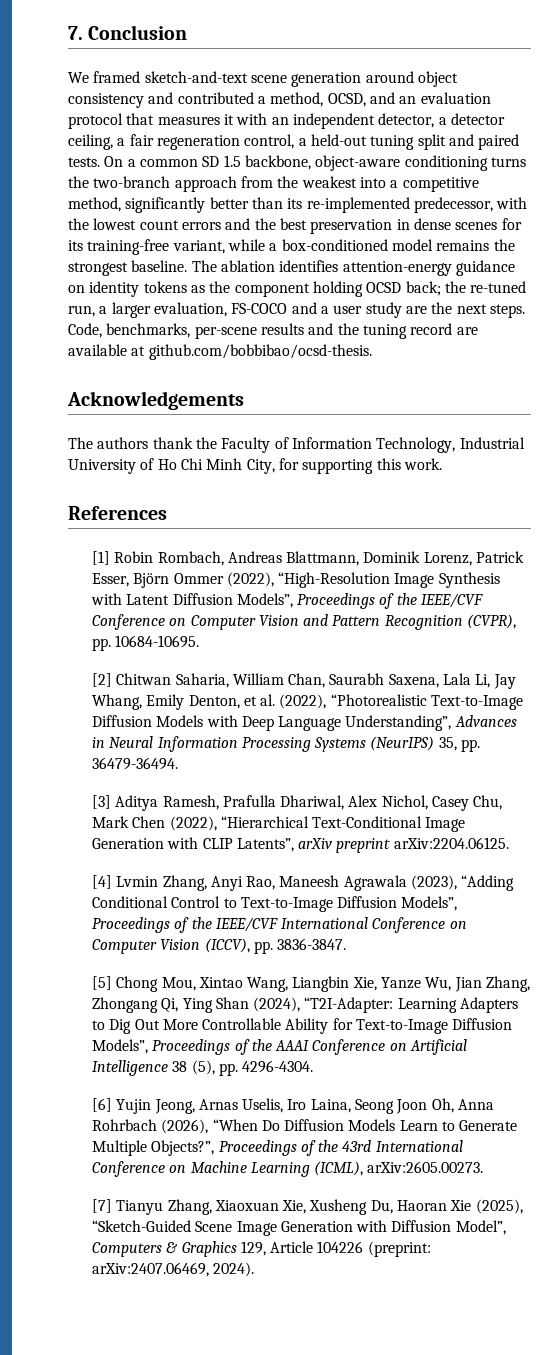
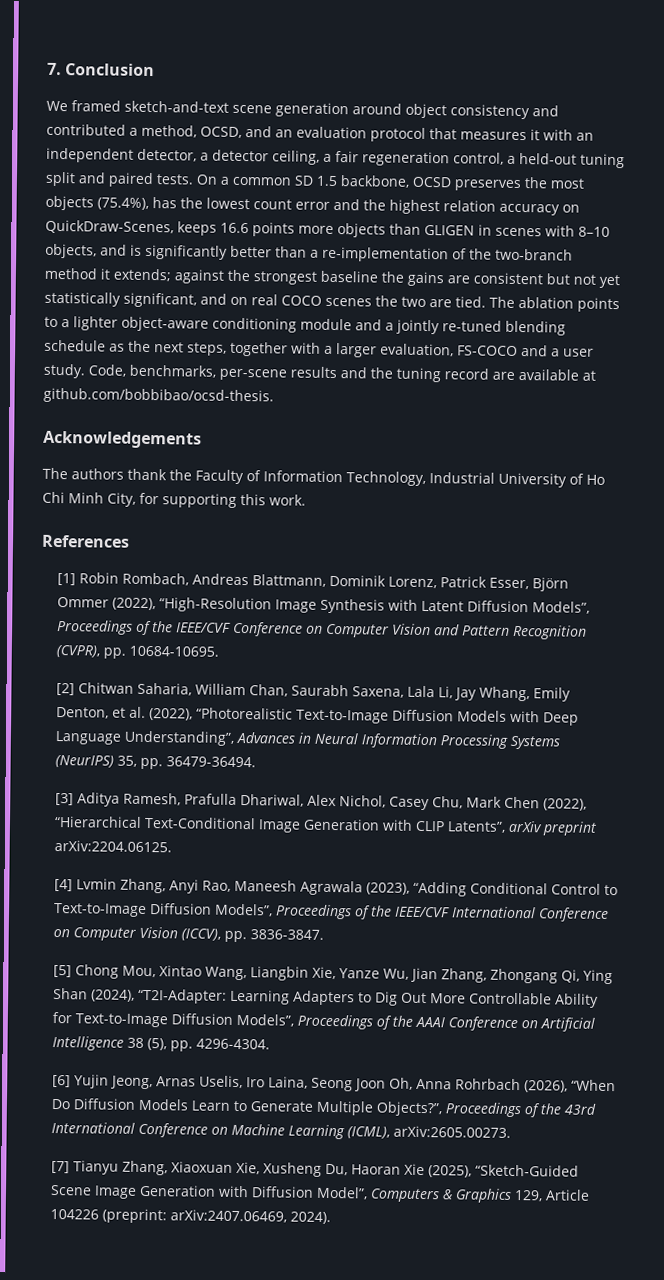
- On a common SD 1.5 backbone, object-aware conditioning turns the two-branch approach from the weakest into a competitive method, significantly better than its re-implemented predecessor, with the lowest count errors and the best preservation in dense scenes for its training-free variant, while a box-conditioned model remains the strongest baseline. The ablation identifies attention-energy guidance on identity tokens as the component holding OCSD back; the re-tuned run, a larger evaluation, FS-COCO and a user study are the next steps.
+ On a common SD 1.5 backbone, OCSD preserves the most objects (75.4%), has the lowest count error and the highest relation accuracy on QuickDraw-Scenes, keeps 16.6 points more objects than GLIGEN in scenes with 8–10 objects, and is significantly better than a re-implementation of the two-branch method it extends; against the strongest baseline the gains are consistent but not yet statistically significant, and on real COCO scenes the two are tied. The ablation points to a lighter object-aware conditioning module and a jointly re-tuned blending schedule as the next steps, together with a larger evaluation, FS-COCO and a user study.

